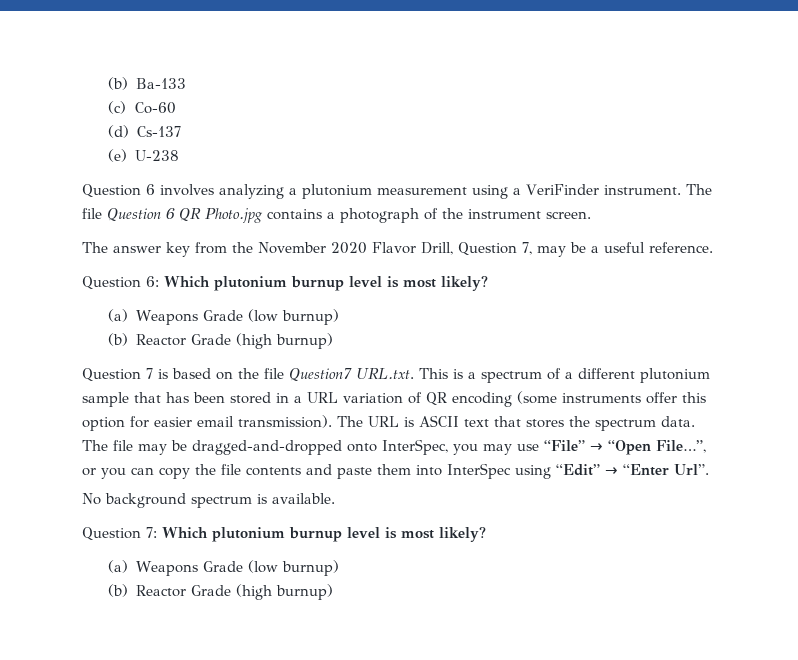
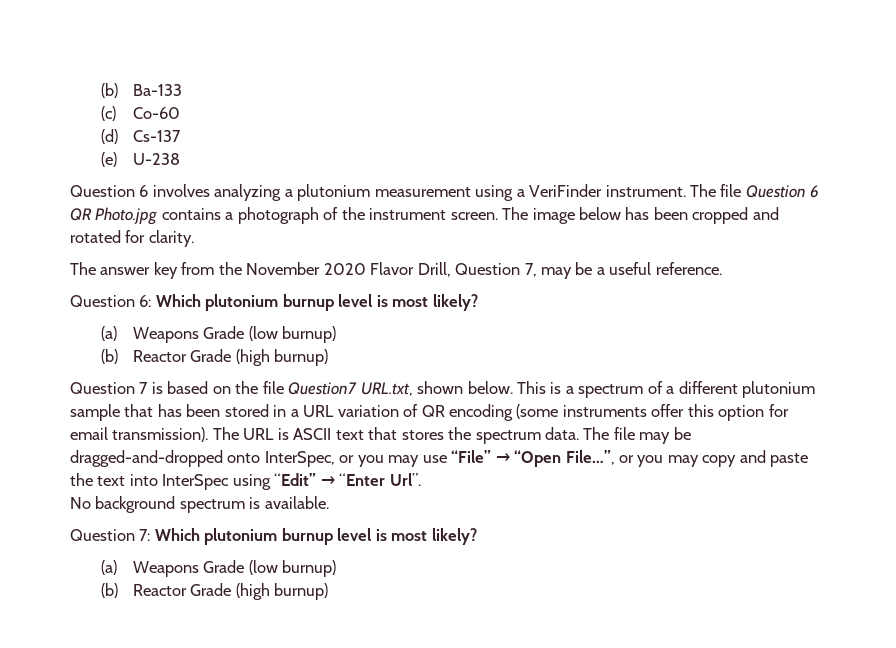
+ The image below has been cropped and rotated for clarity.
- Question 7 is based on the file Question7 URL.txt. This is a spectrum of a different plutonium sample that has been stored in a URL variation of QR encoding (some instruments offer this option for easier email transmission).
+ Question 7 is based on the file Question7 URL.txt, shown below. This is a spectrum of a different plutonium sample that has been stored in a URL variation of QR encoding (some instruments offer this option for email transmission).
- The file may be dragged-and-dropped onto InterSpec, you may use “File” → “Open File…”, or you can copy the file contents and paste them into InterSpec using “Edit” → “Enter Url”.
+ The file may be dragged-and-dropped onto InterSpec, or you may use “File” → “Open File…”, or you may copy and paste the text into InterSpec using “Edit” → “Enter Url”.

